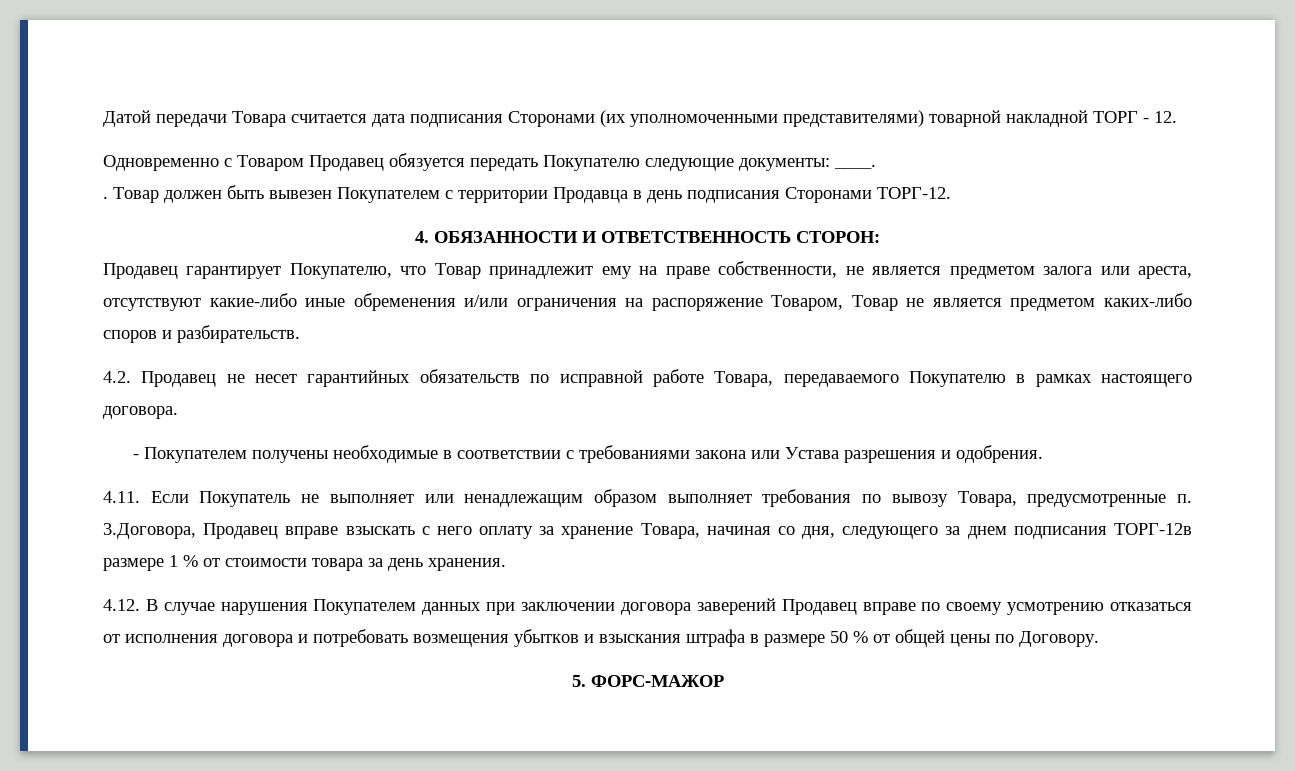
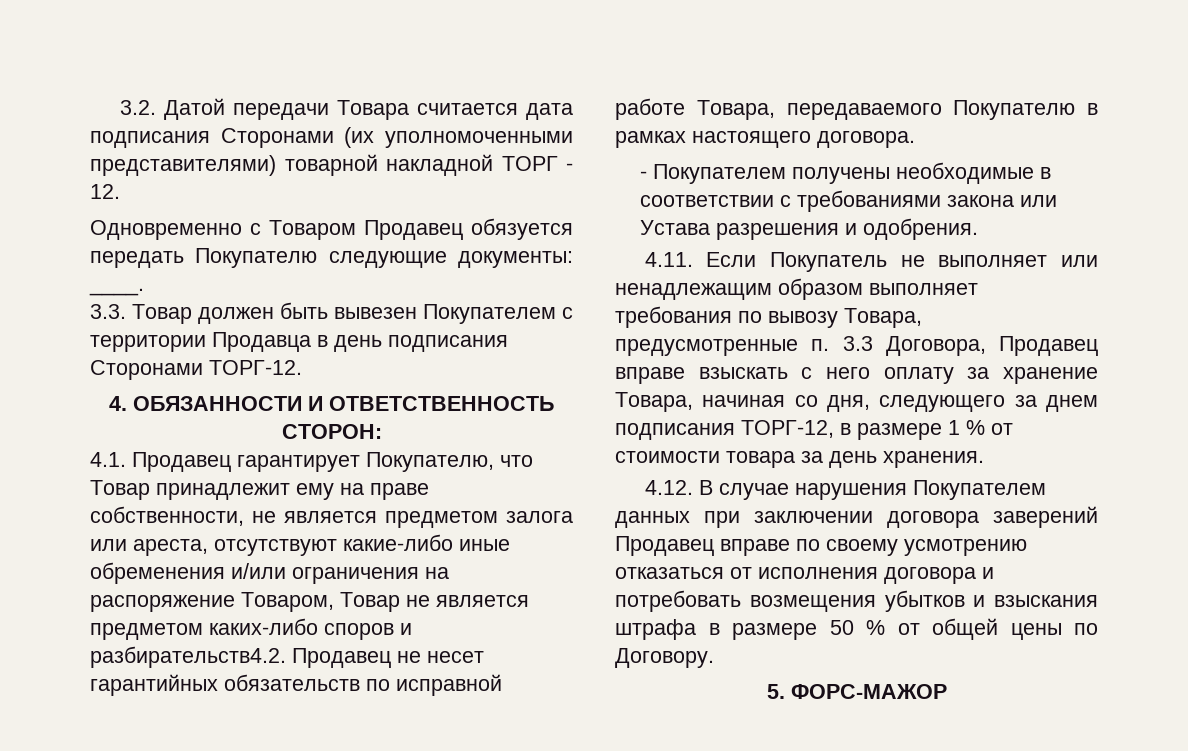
- Датой передачи Товара считается дата подписания Сторонами (их уполномоченными представителями) товарной накладной ТОРГ - 12.
+ 3.2. Датой передачи Товара считается дата подписания Сторонами (их уполномоченными представителями) товарной накладной ТОРГ - 12.
- . Товар должен быть вывезен Покупателем с территории Продавца в день подписания Сторонами ТОРГ-12.
+ 3.3. Товар должен быть вывезен Покупателем с территории Продавца в день подписания Сторонами ТОРГ-12.
- Продавец гарантирует Покупателю, что Товар принадлежит ему на праве собственности, не является предметом залога или ареста, отсутствуют какие-либо иные обременения и/или ограничения на распоряжение Товаром, Товар не является предметом каких-либо споров и разбирательств.
- 4.2. Продавец не несет гарантийных обязательств по исправной работе Товара, передаваемого Покупателю в рамках настоящего договора.
+ 4.1. Продавец гарантирует Покупателю, что Товар принадлежит ему на праве собственности, не является предметом залога или ареста, отсутствуют какие-либо иные обременения и/или ограничения на распоряжение Товаром, Товар не является предметом каких-либо споров и разбирательств4.2. Продавец не несет гарантийных обязательств по исправной работе Товара, передаваемого Покупателю в рамках настоящего договора.
- 4.11. Если Покупатель не выполняет или ненадлежащим образом выполняет требования по вывозу Товара, предусмотренные п. 3.Договора, Продавец вправе взыскать с него оплату за хранение Товара, начиная со дня, следующего за днем подписания ТОРГ-12в размере 1 % от стоимости товара за день хранения.
+ 4.11. Если Покупатель не выполняет или ненадлежащим образом выполняет требования по вывозу Товара, предусмотренные п. 3.3 Договора, Продавец вправе взыскать с него оплату за хранение Товара, начиная со дня, следующего за днем подписания ТОРГ-12, в размере 1 % от стоимости товара за день хранения.

